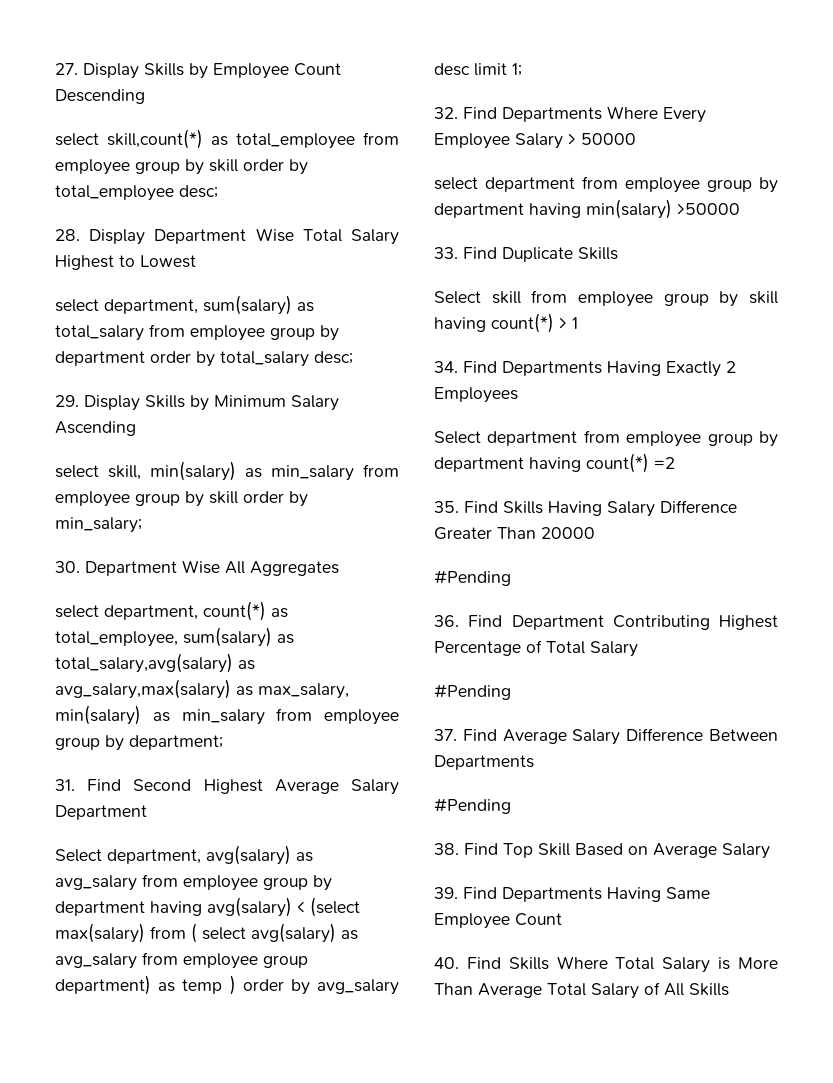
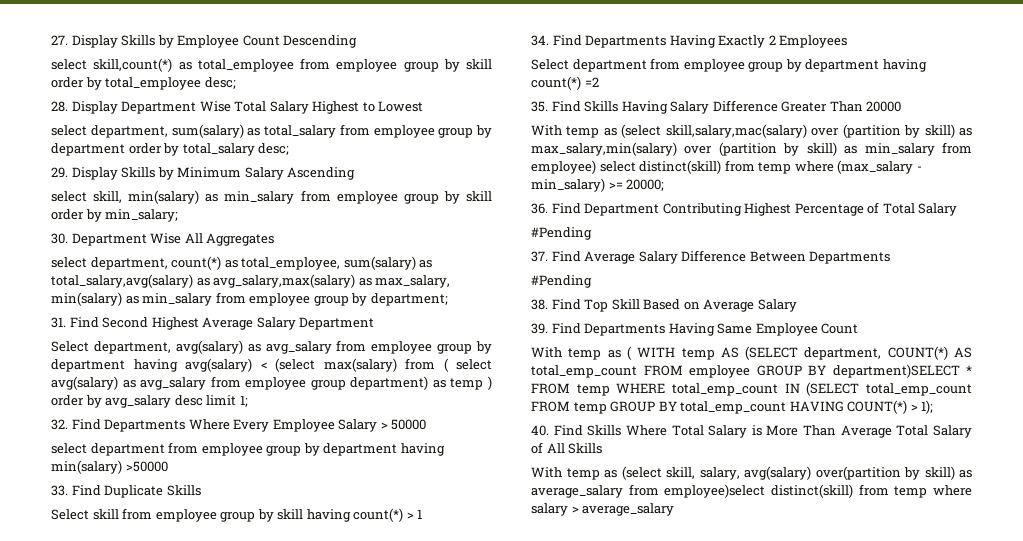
  35. Find Skills Having Salary Difference Greater Than 20000
- #Pending
+ With temp as (select skill,salary,mac(salary) over (partition by skill) as max_salary,min(salary) over (partition by skill) as min_salary from employee) select distinct(skill) from temp where (max_salary - min_salary) >= 20000;
+ With temp as ( WITH temp AS (SELECT department, COUNT(*) AS total_emp_count FROM employee GROUP BY department)SELECT * FROM temp WHERE total_emp_count IN (SELECT total_emp_count FROM temp GROUP BY total_emp_count HAVING COUNT(*) > 1);
+ With temp as (select skill, salary, avg(salary) over(partition by skill) as average_salary from employee)select distinct(skill) from temp where salary > average_salary

